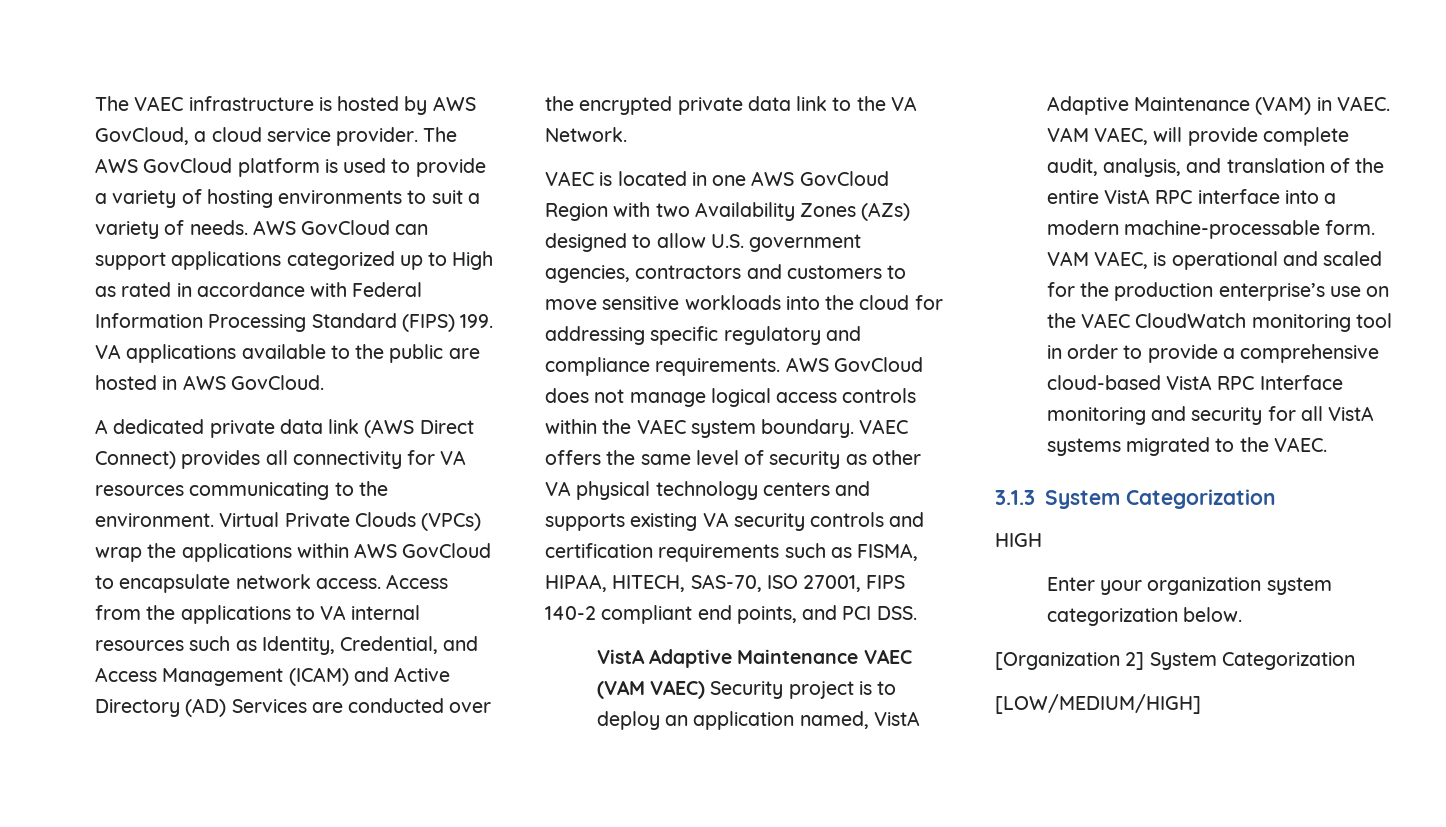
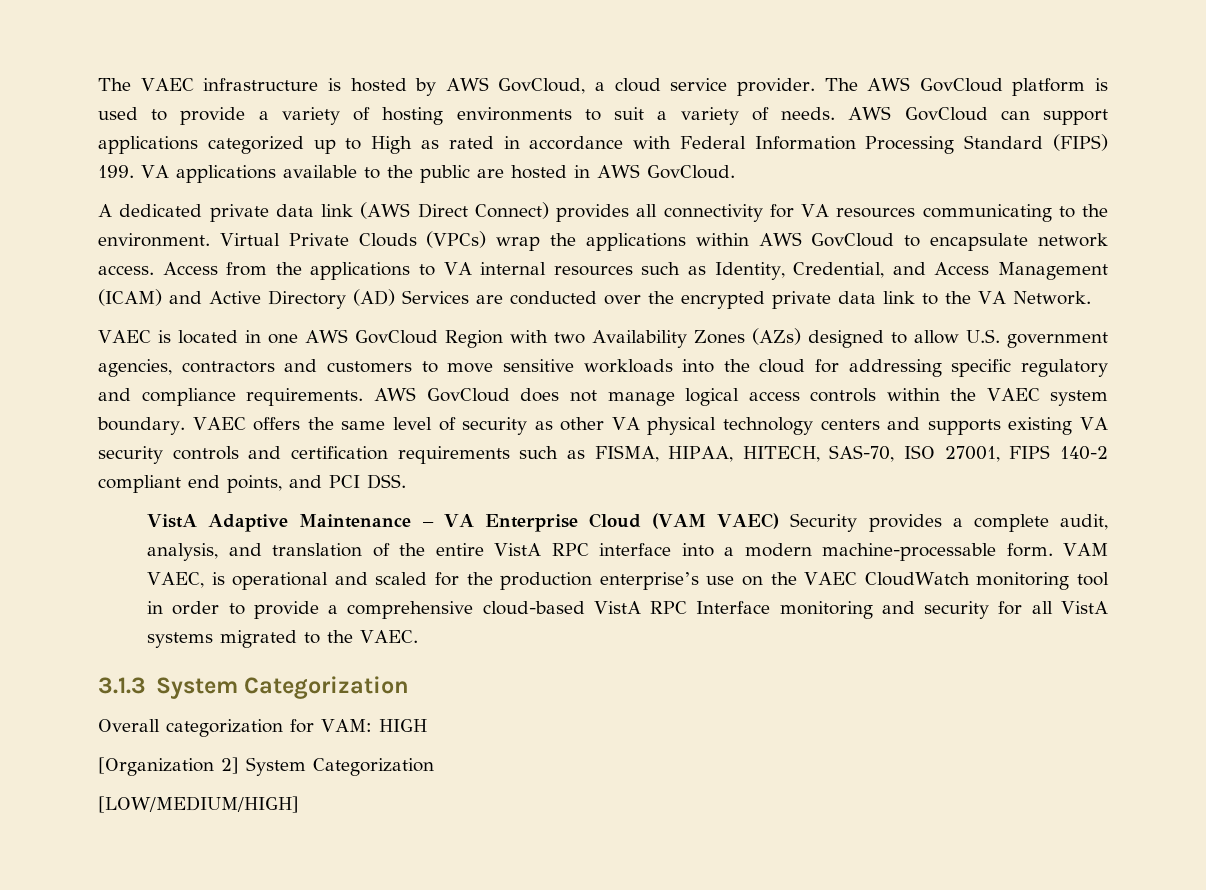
- VistA Adaptive Maintenance VAEC (VAM VAEC) Security project is to deploy an application named, VistA Adaptive Maintenance (VAM) in VAEC. VAM VAEC, will provide complete audit, analysis, and translation of the entire VistA RPC interface into a modern machine-processable form.
+ VistA Adaptive Maintenance – VA Enterprise Cloud (VAM VAEC) Security provides a complete audit, analysis, and translation of the entire VistA RPC interface into a modern machine-processable form.
- HIGH
- Enter your organization system categorization below.
+ Overall categorization for VAM: HIGH

